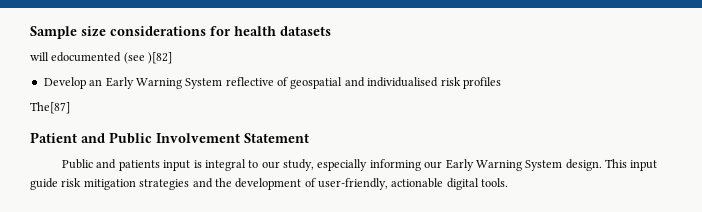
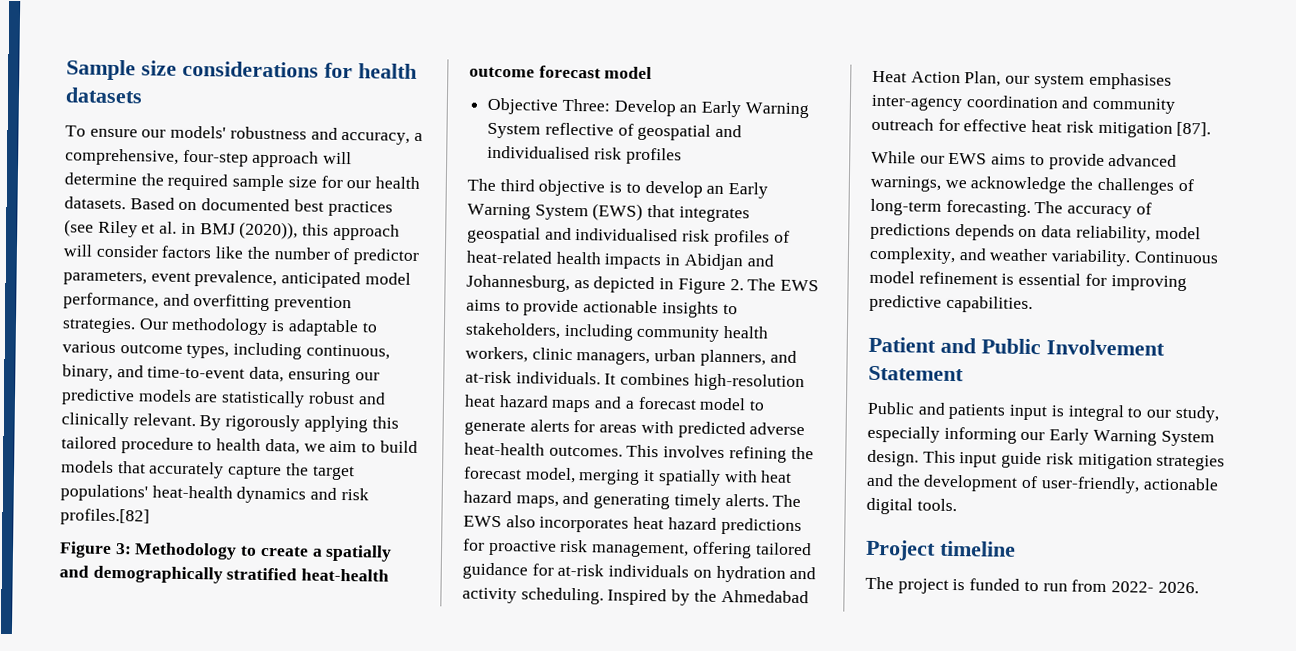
- will edocumented (see )[82]
- Develop an Early Warning System reflective of geospatial and individualised risk profiles
+ To ensure our models' robustness and accuracy, a comprehensive, four-step approach will determine the required sample size for our health datasets. Based on documented best practices (see Riley et al. in BMJ (2020)), this approach will consider factors like the number of predictor parameters, event prevalence, anticipated model performance, and overfitting prevention strategies. Our methodology is adaptable to various outcome types, including continuous, binary, and time-to-event data, ensuring our predictive models are statistically robust and clinically relevant. By rigorously applying this tailored procedure to health data, we aim to build models that accurately capture the target populations' heat-health dynamics and risk profiles.[82]
+ Figure 3: Methodology to create a spatially and demographically stratified heat-health outcome forecast model
+ Objective Three: Develop an Early Warning System reflective of geospatial and individualised risk profiles
- The[87]
+ The third objective is to develop an Early Warning System (EWS) that integrates geospatial and individualised risk profiles of heat-related health impacts in Abidjan and Johannesburg, as depicted in Figure 2. The EWS aims to provide actionable insights to stakeholders, including community health workers, clinic managers, urban planners, and at-risk individuals. It combines high-resolution heat hazard maps and a forecast model to generate alerts for areas with predicted adverse heat-health outcomes. This involves refining the forecast model, merging it spatially with heat hazard maps, and generating timely alerts. The EWS also incorporates heat hazard predictions for proactive risk management, offering tailored guidance for at-risk individuals on hydration and activity scheduling. Inspired by the Ahmedabad Heat Action Plan, our system emphasises inter-agency coordination and community outreach for effective heat risk mitigation [87].
+ While our EWS aims to provide advanced warnings, we acknowledge the challenges of long-term forecasting. The accuracy of predictions depends on data reliability, model complexity, and weather variability. Continuous model refinement is essential for improving predictive capabilities.
+ Project timeline
+ The project is funded to run from 2022- 2026.

